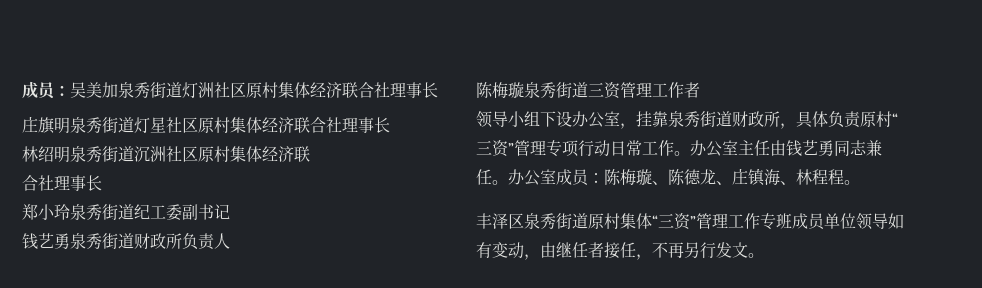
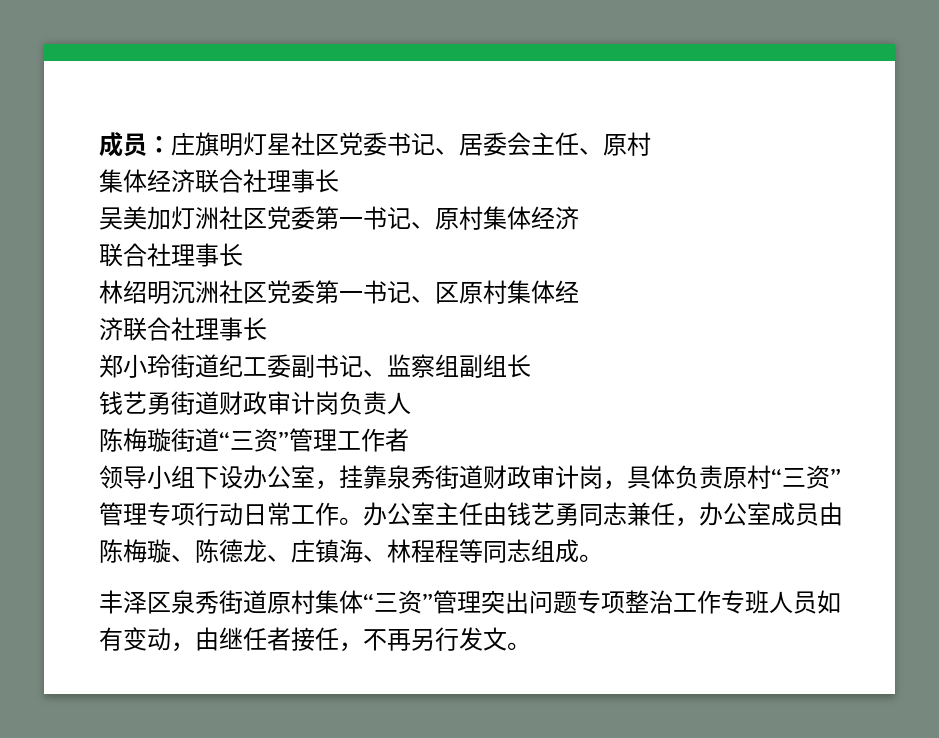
- 成员：吴美加泉秀街道灯洲社区原村集体经济联合社理事长
- 庄旗明泉秀街道灯星社区原村集体经济联合社理事长
+ 成员：庄旗明灯星社区党委书记、居委会主任、原村
+ 集体经济联合社理事长
+ 吴美加灯洲社区党委第一书记、原村集体经济
+ 联合社理事长
- 林绍明泉秀街道沉洲社区原村集体经济联
- 合社理事长
+ 林绍明沉洲社区党委第一书记、区原村集体经
+ 济联合社理事长
- 郑小玲泉秀街道纪工委副书记
- 钱艺勇泉秀街道财政所负责人
+ 郑小玲街道纪工委副书记、监察组副组长
+ 钱艺勇街道财政审计岗负责人
- 陈梅璇泉秀街道三资管理工作者
+ 陈梅璇街道“三资”管理工作者
- 领导小组下设办公室，挂靠泉秀街道财政所，具体负责原村“三资”管理专项行动日常工作。
+ 领导小组下设办公室，挂靠泉秀街道财政审计岗，具体负责原村“三资”管理专项行动日常工作。
- 办公室主任由钱艺勇同志兼任。办公室成员：陈梅璇、陈德龙、庄镇海、林程程。
+ 办公室主任由钱艺勇同志兼任，办公室成员由陈梅璇、陈德龙、庄镇海、林程程等同志组成。
- 丰泽区泉秀街道原村集体“三资”管理工作专班成员单位领导如有变动，由继任者接任，不再另行发文。
+ 丰泽区泉秀街道原村集体“三资”管理突出问题专项整治工作专班人员如有变动，由继任者接任，不再另行发文。

